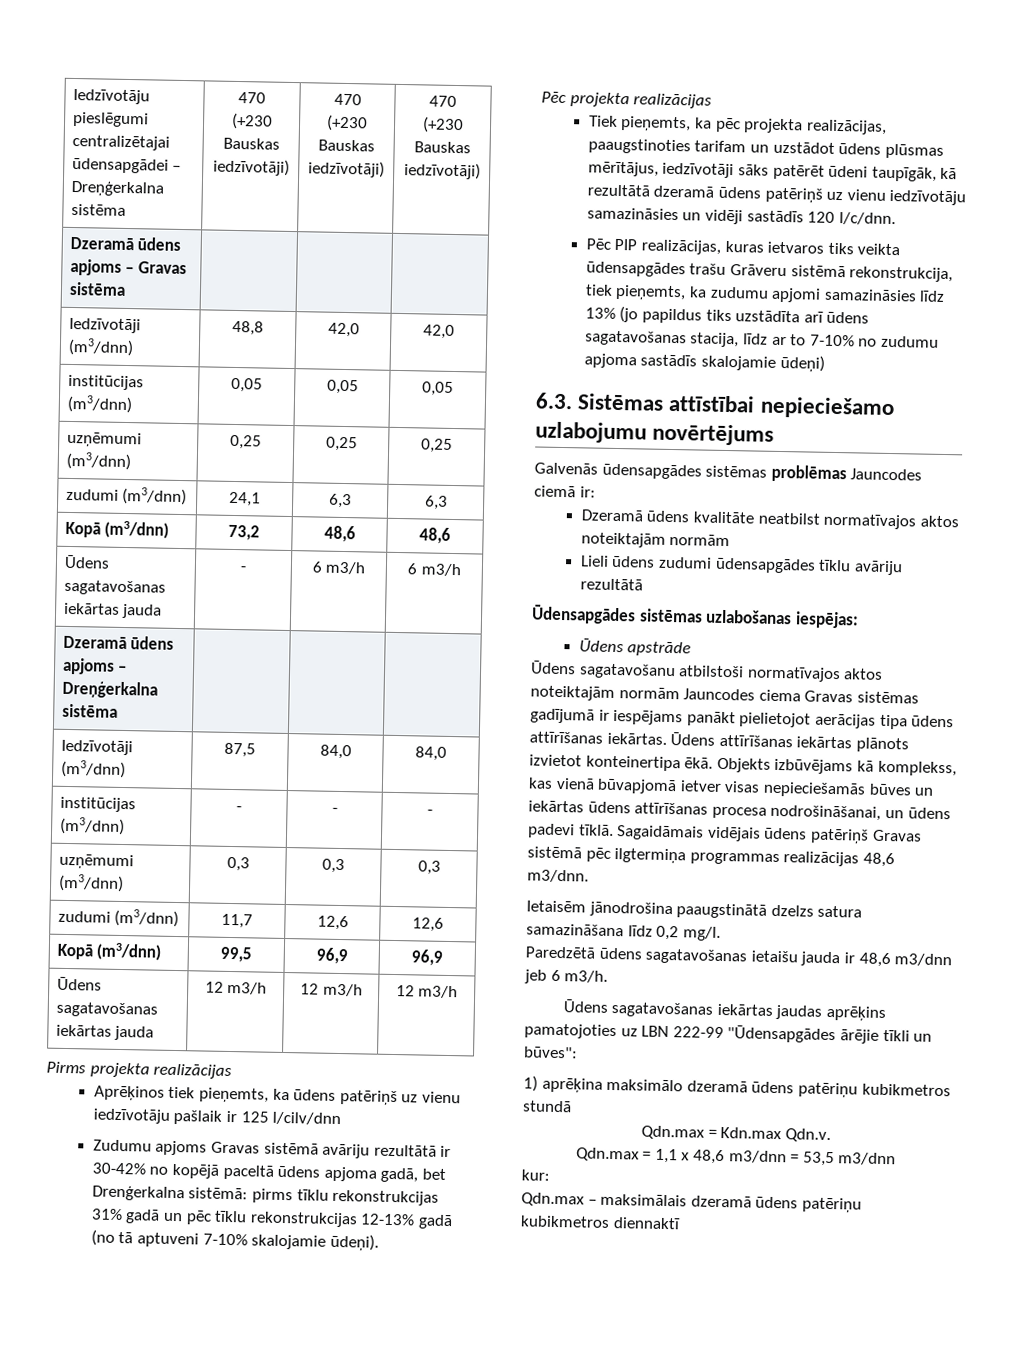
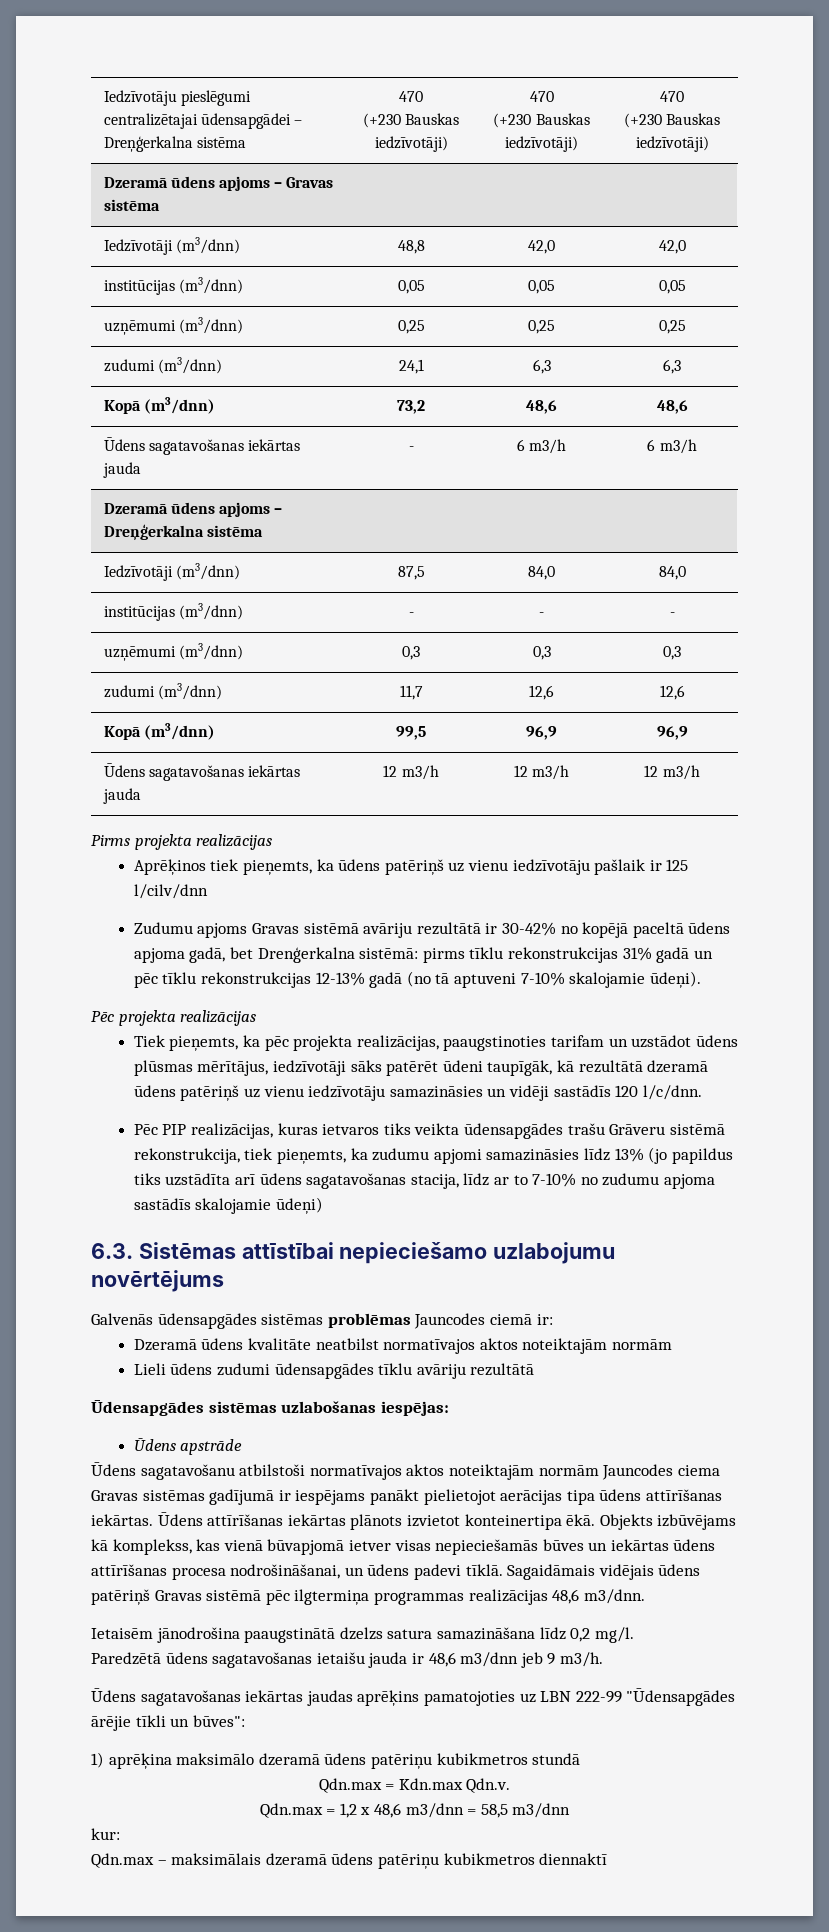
- Paredzētā ūdens sagatavošanas ietaišu jauda ir 48,6 m3/dnn jeb 6 m3/h.
+ Paredzētā ūdens sagatavošanas ietaišu jauda ir 48,6 m3/dnn jeb 9 m3/h.
- Qdn.max = 1,1 x 48,6 m3/dnn = 53,5 m3/dnn
+ Qdn.max = 1,2 x 48,6 m3/dnn = 58,5 m3/dnn

